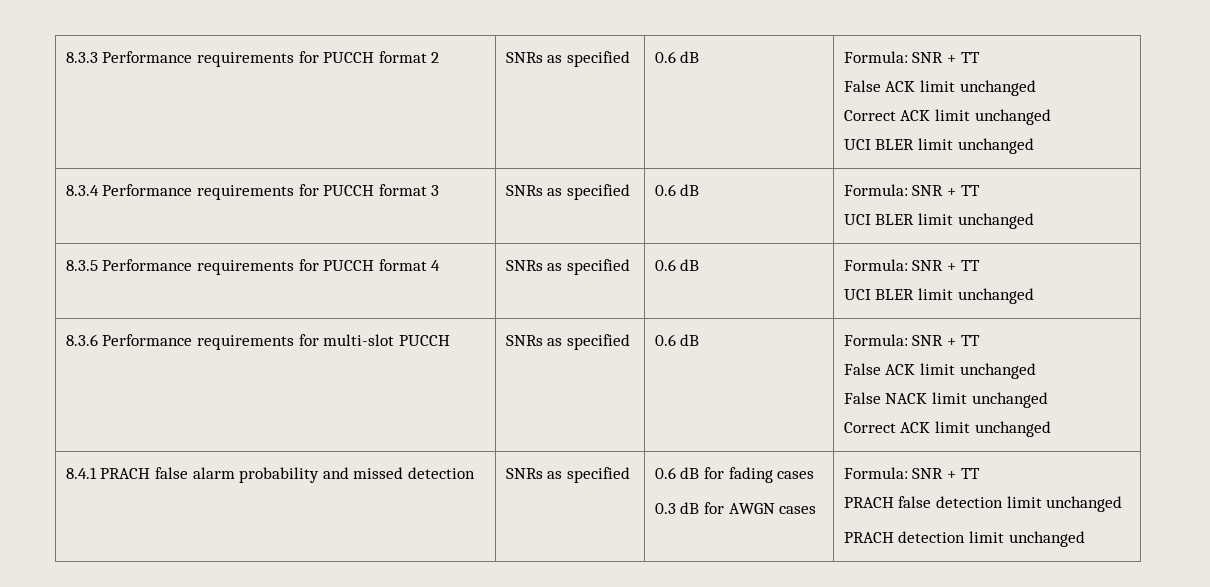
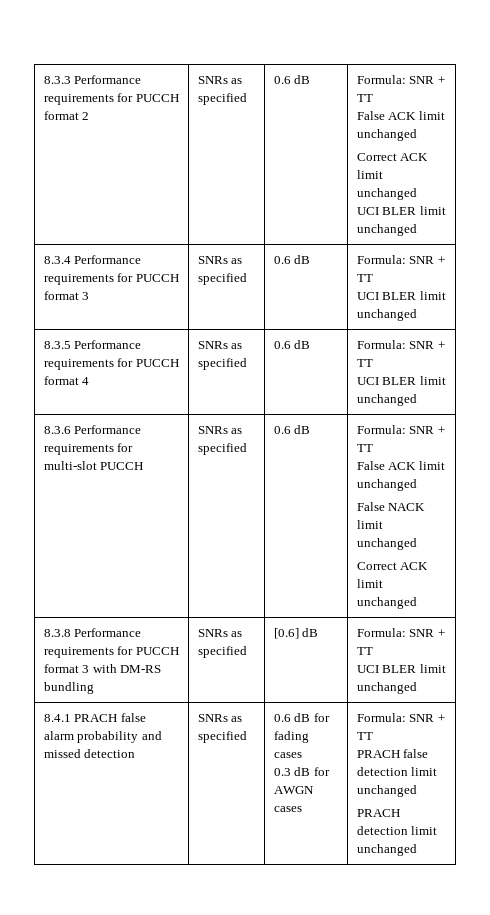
+ 8.3.8 Performance requirements for PUCCH format 3 with DM-RS bundling | SNRs as specified | [0.6] dB | Formula: SNR + TT
+ UCI BLER limit unchanged

